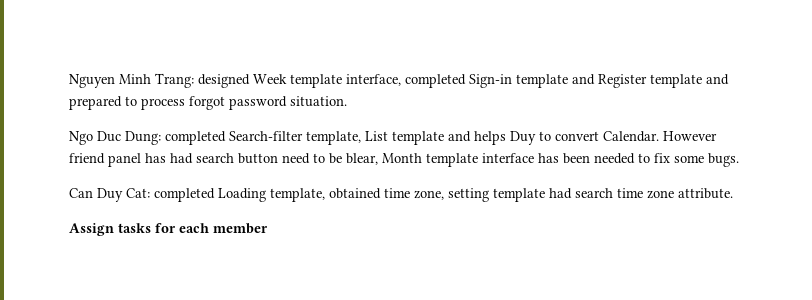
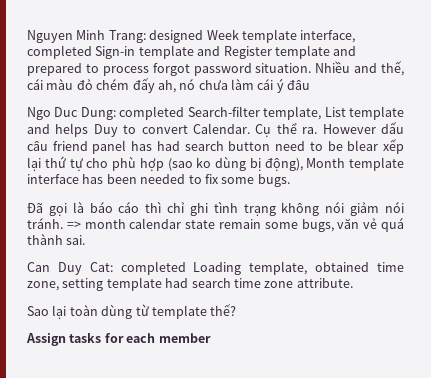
+ Nhiều and thế, cái màu đỏ chém đấy ah, nó chưa làm cái ý đâu
- However friend panel has had search button need to be blear, Month template interface has been needed to fix some bugs.
+ Cụ thể ra. However dấu câu friend panel has had search button need to be blear xếp lại thứ tự cho phù hợp (sao ko dùng bị động), Month template interface has been needed to fix some bugs.
+ Đã gọi là báo cáo thì chỉ ghi tình trạng không nói giảm nói tránh. => month calendar state remain some bugs, văn vẻ quá thành sai.
+ Sao lại toàn dùng từ template thế?

